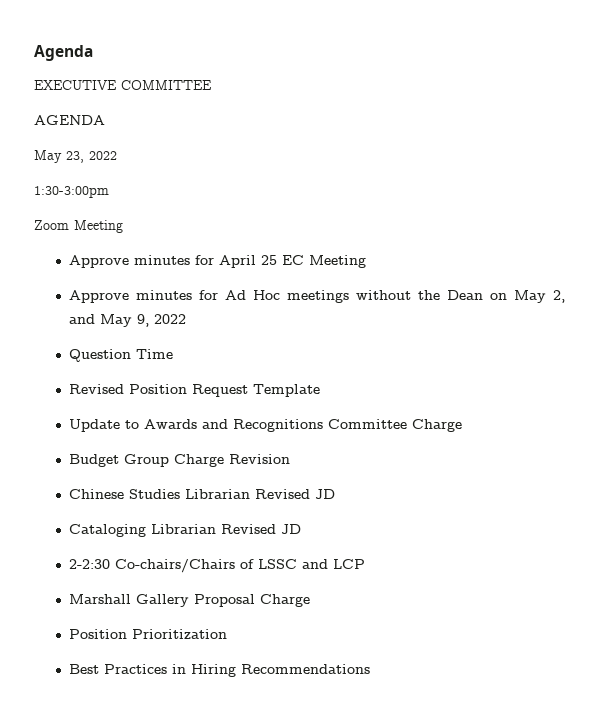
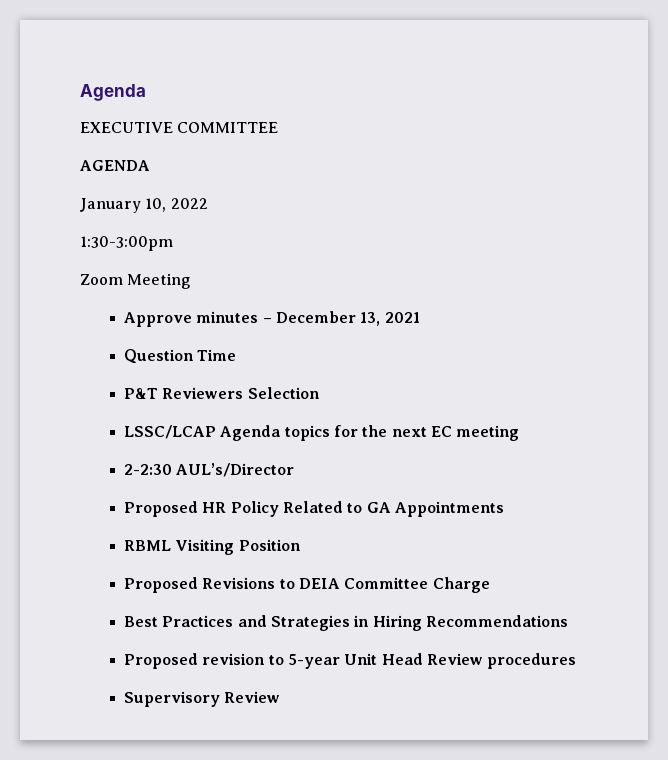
- May 23, 2022
+ January 10, 2022
- Approve minutes for April 25 EC Meeting
- Approve minutes for Ad Hoc meetings without the Dean on May 2, and May 9, 2022
+ Approve minutes – December 13, 2021
  Question Time
- Revised Position Request Template
- Update to Awards and Recognitions Committee Charge
- Budget Group Charge Revision
- Chinese Studies Librarian Revised JD
- Cataloging Librarian Revised JD
- 2-2:30 Co-chairs/Chairs of LSSC and LCP
- Marshall Gallery Proposal Charge
- Position Prioritization
+ P&T Reviewers Selection
+ LSSC/LCAP Agenda topics for the next EC meeting
+ 2-2:30 AUL’s/Director
+ Proposed HR Policy Related to GA Appointments
+ RBML Visiting Position
+ Proposed Revisions to DEIA Committee Charge
- Best Practices in Hiring Recommendations
+ Best Practices and Strategies in Hiring Recommendations
+ Proposed revision to 5-year Unit Head Review procedures
+ Supervisory Review

